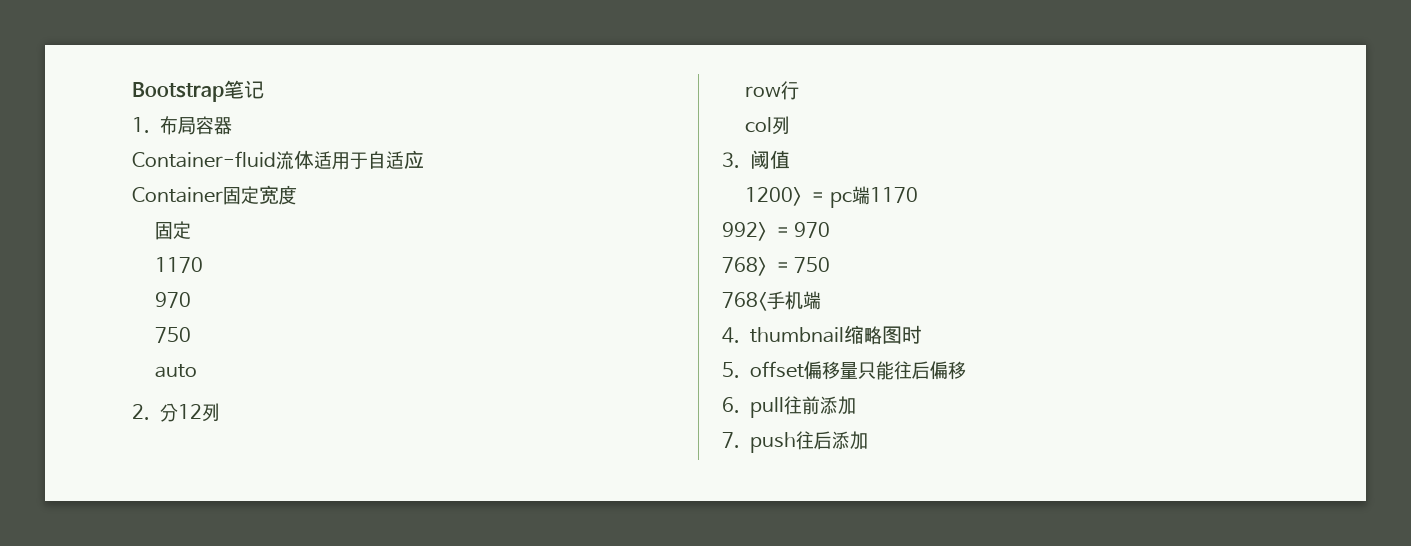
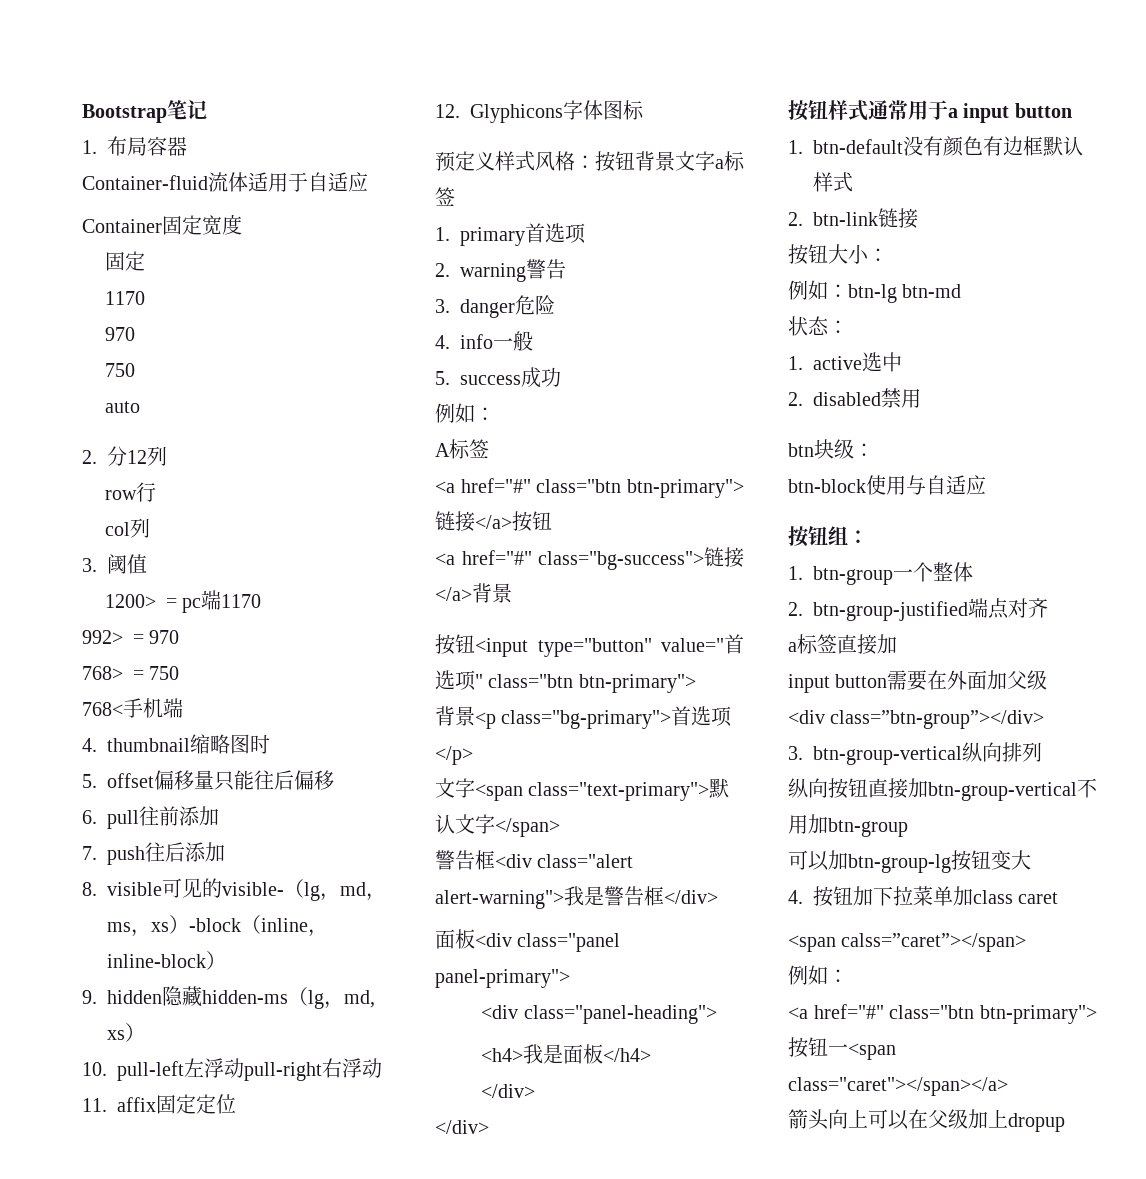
+ 8. visible可见的visible-（lg，md，ms，xs）-block（inline，inline-block）
+ 9. hidden隐藏hidden-ms（lg，md, xs）
+ 10. pull-left左浮动pull-right右浮动
+ 11. affix固定定位
+ 12. Glyphicons字体图标
+ 预定义样式风格：按钮背景文字a标签
+ 1. primary首选项
+ 2. warning警告
+ 3. danger危险
+ 4. info一般
+ 5. success成功
+ 例如：
+ A标签
+ <a href="#" class="btn btn-primary">链接</a>按钮
+ <a href="#" class="bg-success">链接</a>背景
+ 按钮<input type="button" value="首选项" class="btn btn-primary">
+ 背景<p class="bg-primary">首选项</p>
+ 文字<span class="text-primary">默认文字</span>
+ 警告框<div class="alert alert-warning">我是警告框</div>
+ 面板<div class="panel panel-primary">
+ <div class="panel-heading">
+ <h4>我是面板</h4>
+ </div>
+ </div>
+ 按钮样式通常用于a input button
+ 1. btn-default没有颜色有边框默认样式
+ 2. btn-link链接
+ 按钮大小：
+ 例如：btn-lg btn-md
+ 状态：
+ 1. active选中
+ 2. disabled禁用
+ btn块级：
+ btn-block使用与自适应
+ 按钮组：
+ 1. btn-group一个整体
+ 2. btn-group-justified端点对齐
+ a标签直接加
+ input button需要在外面加父级
+ <div class=”btn-group”></div>
+ 3. btn-group-vertical纵向排列
+ 纵向按钮直接加btn-group-vertical不用加btn-group
+ 可以加btn-group-lg按钮变大
+ 4.按钮加下拉菜单加class caret
+ <span calss=”caret”></span>
+ 例如：
+ <a href="#" class="btn btn-primary">按钮一<span class="caret"></span></a>
+ 箭头向上可以在父级加上dropup

